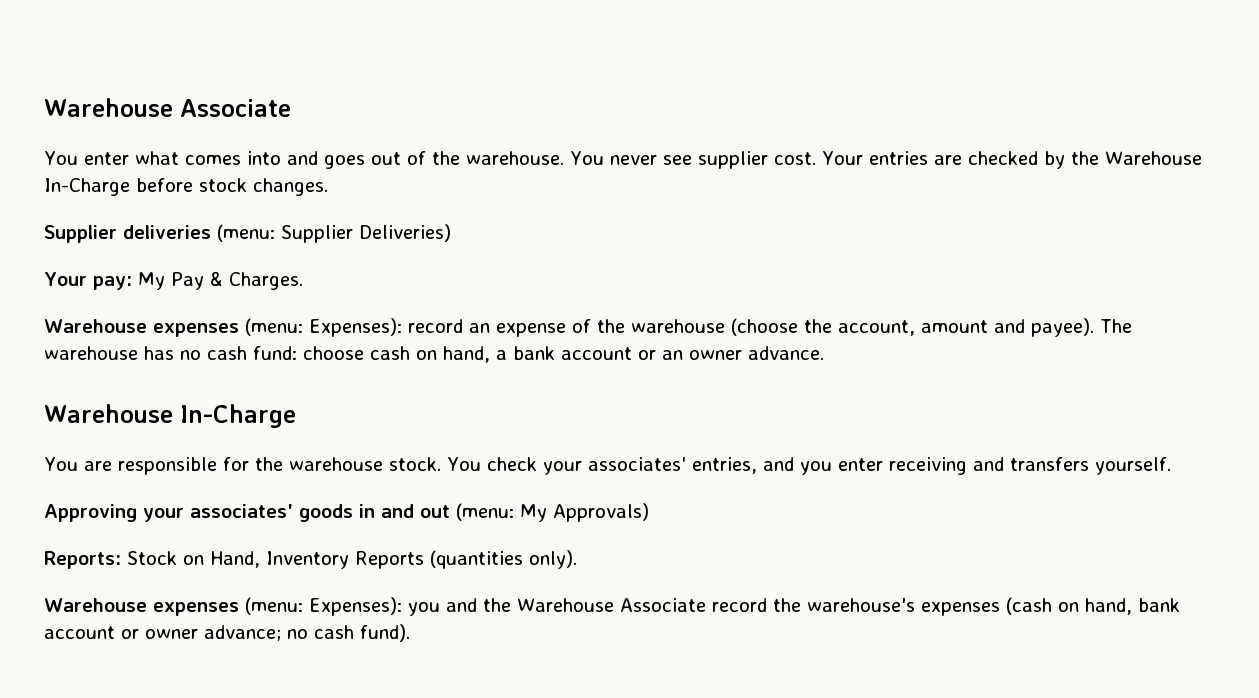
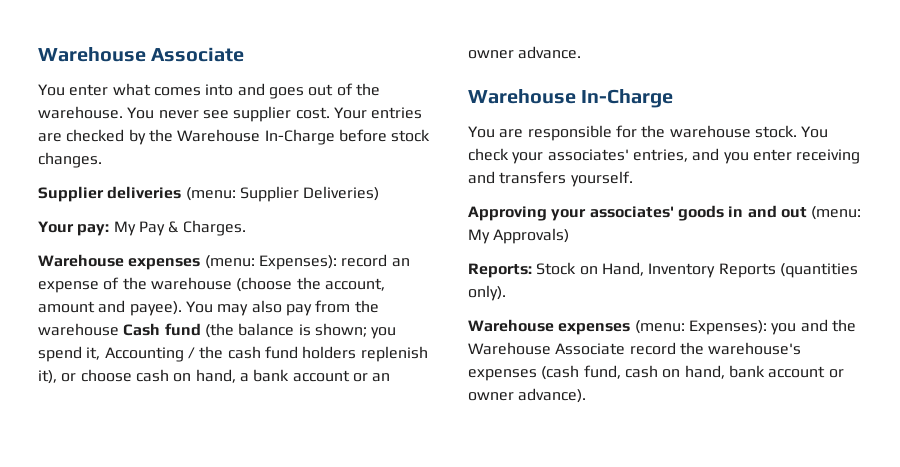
- The warehouse has no cash fund: choose cash on hand, a bank account or an owner advance.
+ You may also pay from the warehouse Cash fund (the balance is shown; you spend it, Accounting / the cash fund holders replenish it), or choose cash on hand, a bank account or an owner advance.
- Warehouse expenses (menu: Expenses): you and the Warehouse Associate record the warehouse's expenses (cash on hand, bank account or owner advance; no cash fund).
+ Warehouse expenses (menu: Expenses): you and the Warehouse Associate record the warehouse's expenses (cash fund, cash on hand, bank account or owner advance).

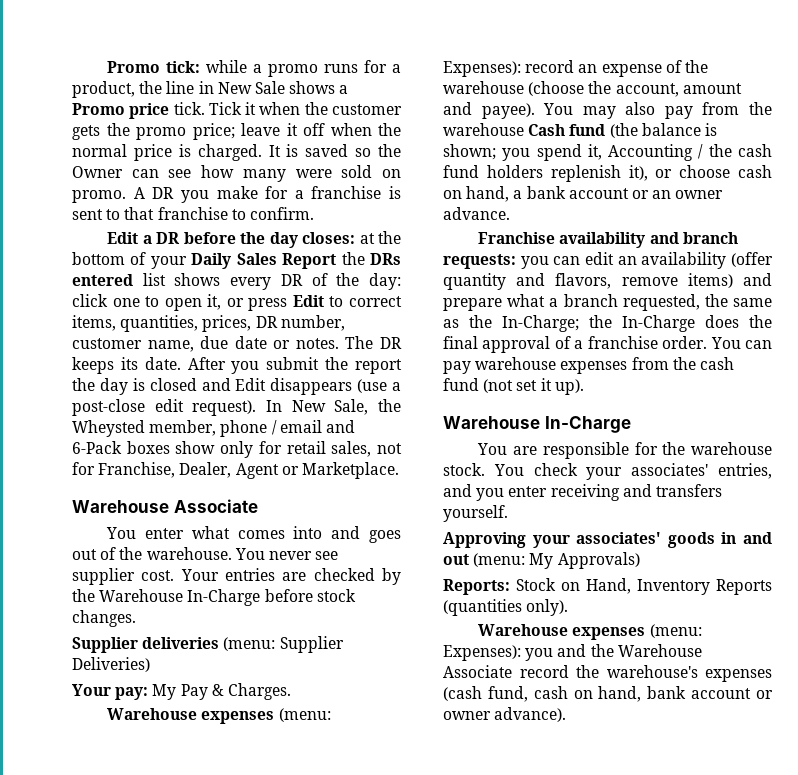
+ Promo tick: while a promo runs for a product, the line in New Sale shows a Promo price tick. Tick it when the customer gets the promo price; leave it off when the normal price is charged. It is saved so the Owner can see how many were sold on promo. A DR you make for a franchise is sent to that franchise to confirm.
+ Edit a DR before the day closes: at the bottom of your Daily Sales Report the DRs entered list shows every DR of the day: click one to open it, or press Edit to correct items, quantities, prices, DR number, customer name, due date or notes. The DR keeps its date. After you submit the report the day is closed and Edit disappears (use a post-close edit request). In New Sale, the Wheysted member, phone / email and 6-Pack boxes show only for retail sales, not for Franchise, Dealer, Agent or Marketplace.
+ Franchise availability and branch requests: you can edit an availability (offer quantity and flavors, remove items) and prepare what a branch requested, the same as the In-Charge; the In-Charge does the final approval of a franchise order. You can pay warehouse expenses from the cash fund (not set it up).

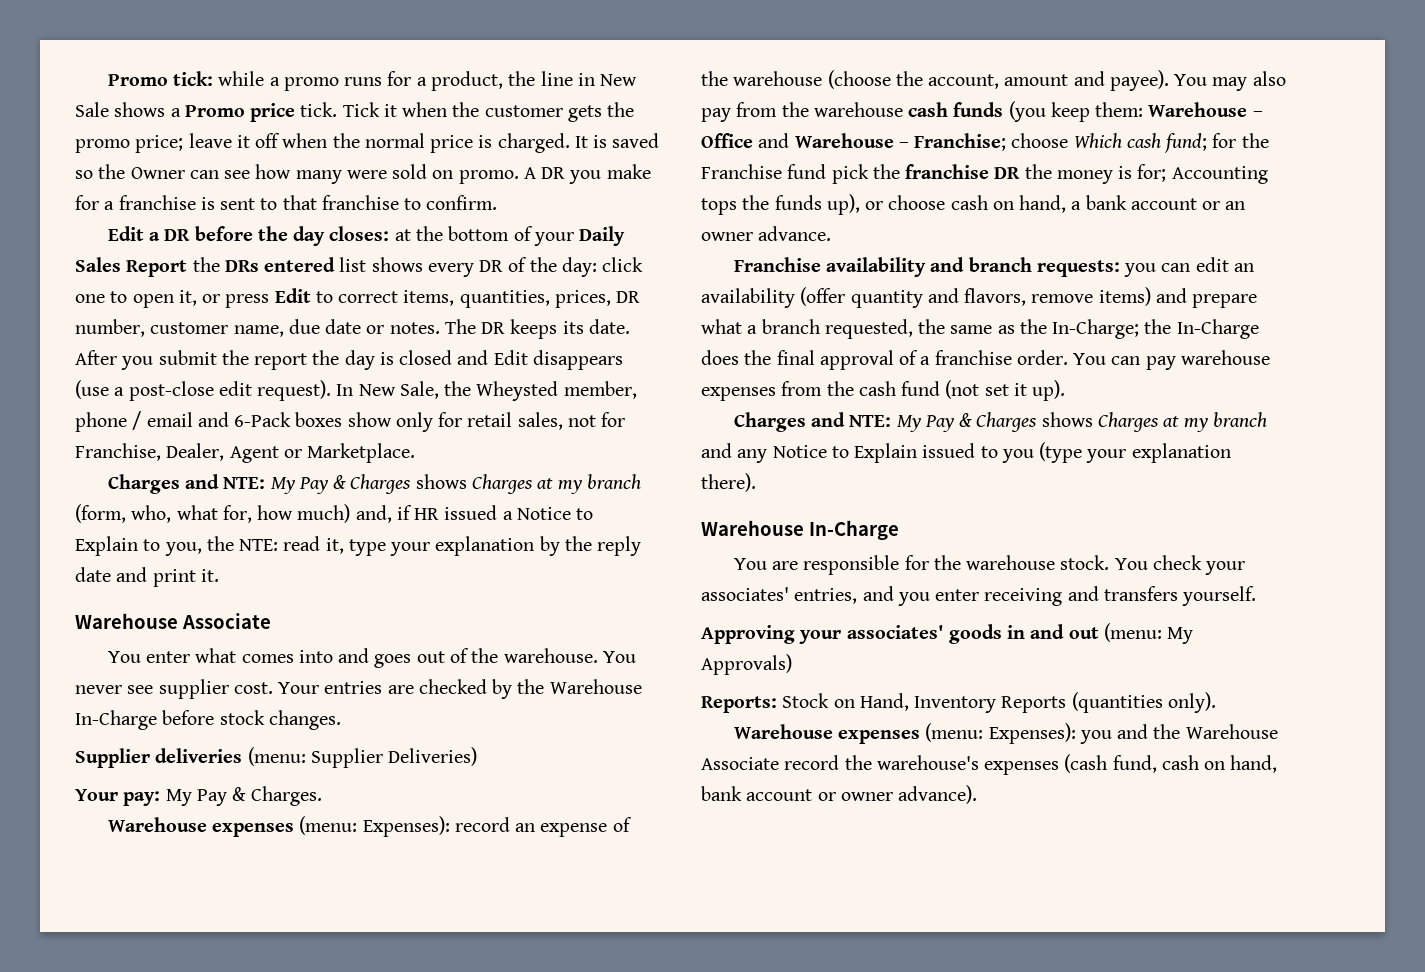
+ Charges and NTE: My Pay & Charges shows Charges at my branch (form, who, what for, how much) and, if HR issued a Notice to Explain to you, the NTE: read it, type your explanation by the reply date and print it.
- You may also pay from the warehouse Cash fund (the balance is shown; you spend it, Accounting / the cash fund holders replenish it), or choose cash on hand, a bank account or an owner advance.
+ You may also pay from the warehouse cash funds (you keep them: Warehouse – Office and Warehouse – Franchise; choose Which cash fund; for the Franchise fund pick the franchise DR the money is for; Accounting tops the funds up), or choose cash on hand, a bank account or an owner advance.
+ Charges and NTE: My Pay & Charges shows Charges at my branch and any Notice to Explain issued to you (type your explanation there).

